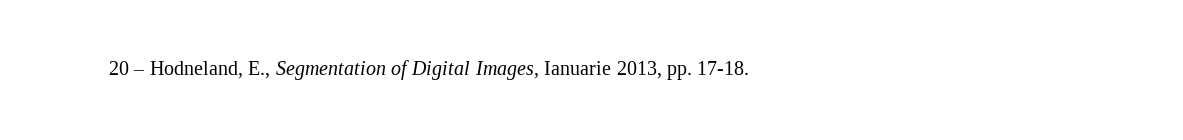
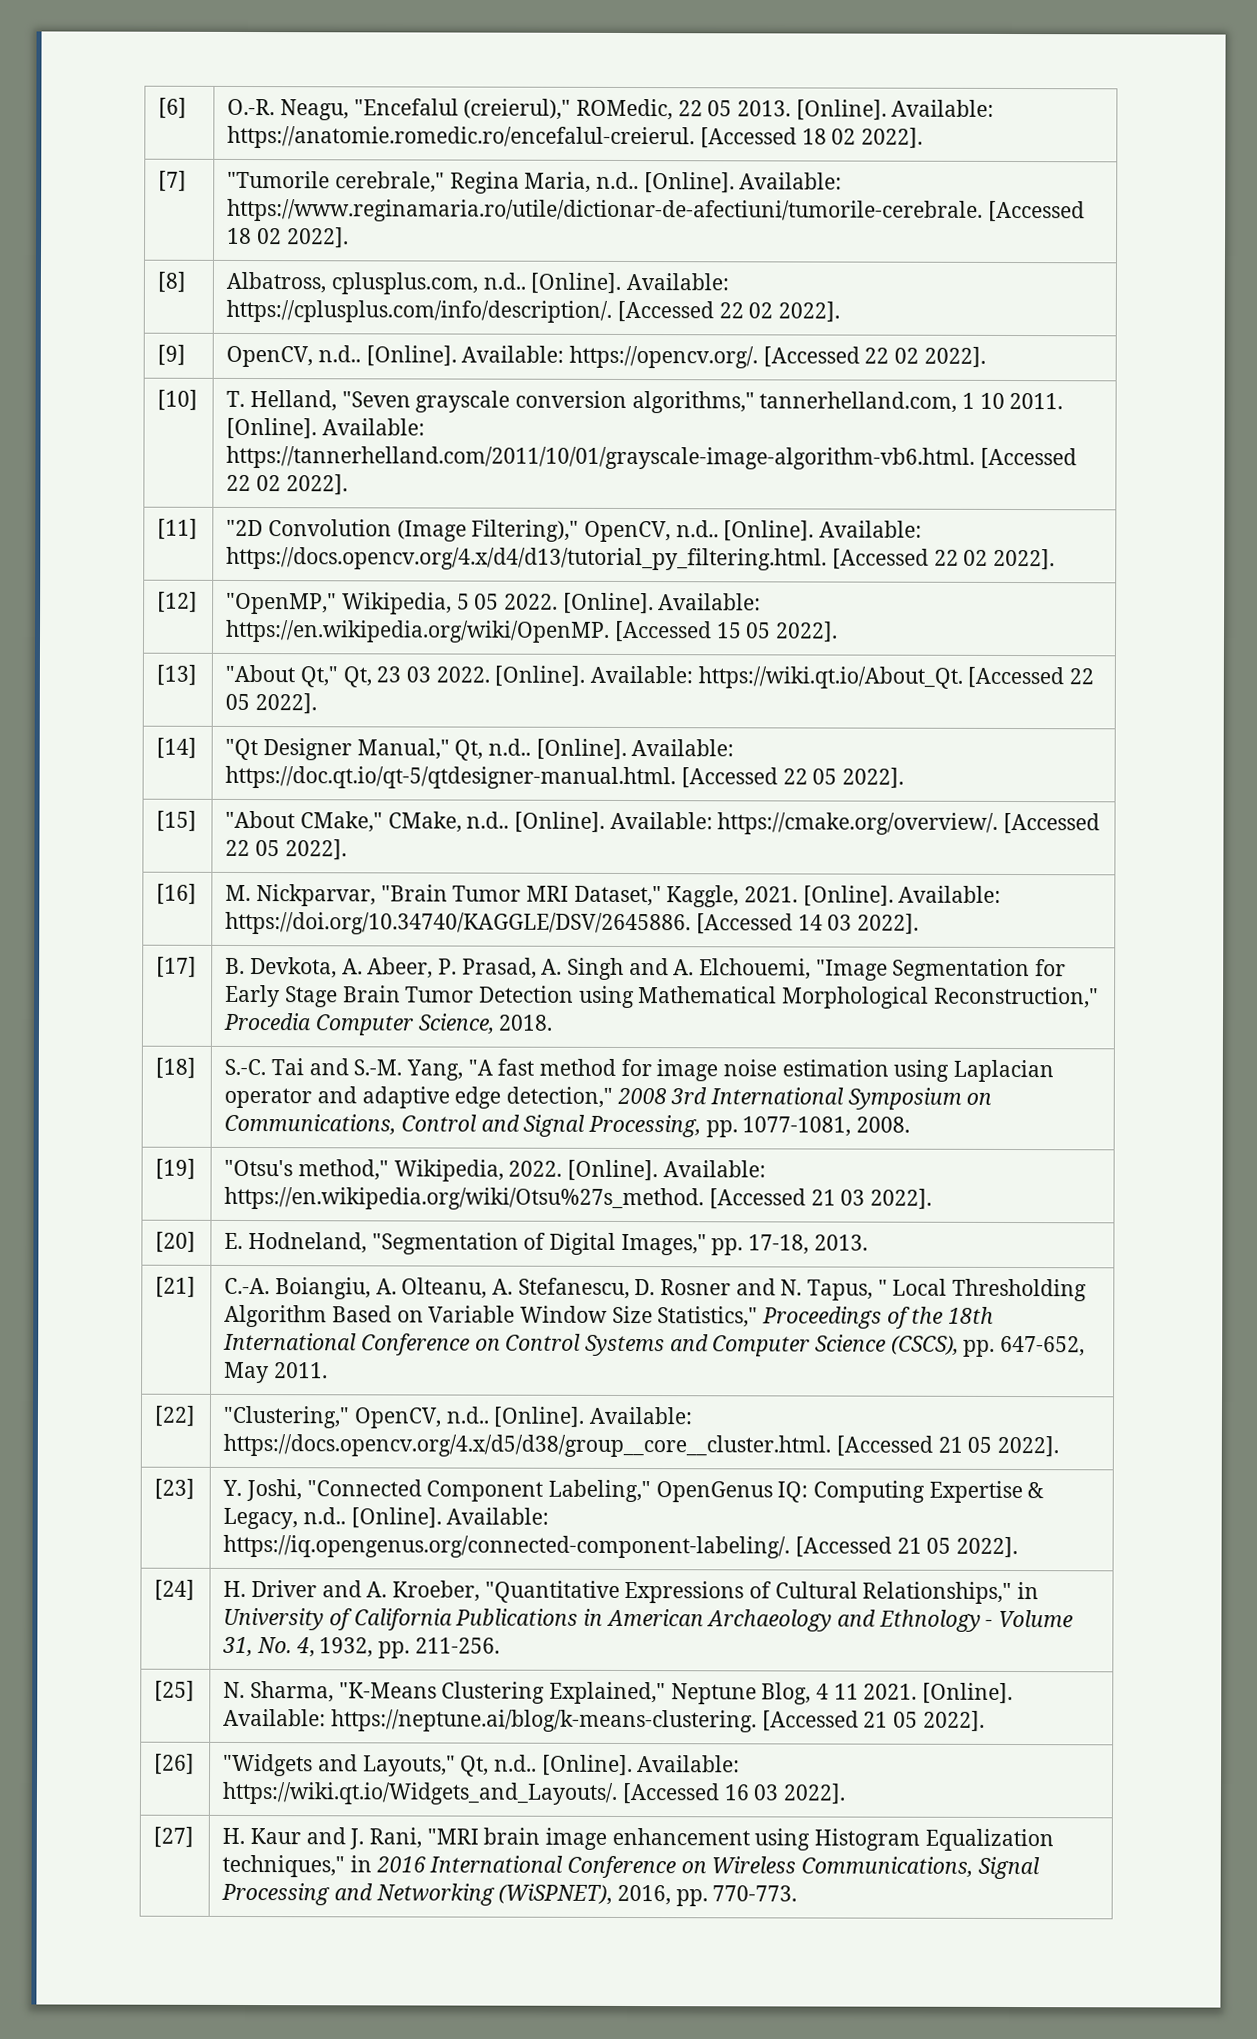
- 20 – Hodneland, E., Segmentation of Digital Images, Ianuarie 2013, pp. 17-18.
+ [6] | O.-R. Neagu, "Encefalul (creierul)," ROMedic, 22 05 2013. [Online]. Available: https://anatomie.romedic.ro/encefalul-creierul. [Accessed 18 02 2022].
+ [7] | "Tumorile cerebrale," Regina Maria, n.d.. [Online]. Available: https://www.reginamaria.ro/utile/dictionar-de-afectiuni/tumorile-cerebrale. [Accessed 18 02 2022].
+ [8] | Albatross, cplusplus.com, n.d.. [Online]. Available: https://cplusplus.com/info/description/. [Accessed 22 02 2022].
+ [9] | OpenCV, n.d.. [Online]. Available: https://opencv.org/. [Accessed 22 02 2022].
+ [10] | T. Helland, "Seven grayscale conversion algorithms," tannerhelland.com, 1 10 2011. [Online]. Available: https://tannerhelland.com/2011/10/01/grayscale-image-algorithm-vb6.html. [Accessed 22 02 2022].
+ [11] | "2D Convolution (Image Filtering)," OpenCV, n.d.. [Online]. Available: https://docs.opencv.org/4.x/d4/d13/tutorial_py_filtering.html. [Accessed 22 02 2022].
+ [12] | "OpenMP," Wikipedia, 5 05 2022. [Online]. Available: https://en.wikipedia.org/wiki/OpenMP. [Accessed 15 05 2022].
+ [13] | "About Qt," Qt, 23 03 2022. [Online]. Available: https://wiki.qt.io/About_Qt. [Accessed 22 05 2022].
+ [14] | "Qt Designer Manual," Qt, n.d.. [Online]. Available: https://doc.qt.io/qt-5/qtdesigner-manual.html. [Accessed 22 05 2022].
+ [15] | "About CMake," CMake, n.d.. [Online]. Available: https://cmake.org/overview/. [Accessed 22 05 2022].
+ [16] | M. Nickparvar, "Brain Tumor MRI Dataset," Kaggle, 2021. [Online]. Available: https://doi.org/10.34740/KAGGLE/DSV/2645886. [Accessed 14 03 2022].
+ [17] | B. Devkota, A. Abeer, P. Prasad, A. Singh and A. Elchouemi, "Image Segmentation for Early Stage Brain Tumor Detection using Mathematical Morphological Reconstruction," Procedia Computer Science, 2018.
+ [18] | S.-C. Tai and S.-M. Yang, "A fast method for image noise estimation using Laplacian operator and adaptive edge detection," 2008 3rd International Symposium on Communications, Control and Signal Processing, pp. 1077-1081, 2008.
+ [19] | "Otsu's method," Wikipedia, 2022. [Online]. Available: https://en.wikipedia.org/wiki/Otsu%27s_method. [Accessed 21 03 2022].
+ [20] | E. Hodneland, "Segmentation of Digital Images," pp. 17-18, 2013.
+ [21] | C.-A. Boiangiu, A. Olteanu, A. Stefanescu, D. Rosner and N. Tapus, " Local Thresholding Algorithm Based on Variable Window Size Statistics," Proceedings of the 18th International Conference on Control Systems and Computer Science (CSCS), pp. 647-652, May 2011.
+ [22] | "Clustering," OpenCV, n.d.. [Online]. Available: https://docs.opencv.org/4.x/d5/d38/group__core__cluster.html. [Accessed 21 05 2022].
+ [23] | Y. Joshi, "Connected Component Labeling," OpenGenus IQ: Computing Expertise & Legacy, n.d.. [Online]. Available: https://iq.opengenus.org/connected-component-labeling/. [Accessed 21 05 2022].
+ [24] | H. Driver and A. Kroeber, "Quantitative Expressions of Cultural Relationships," in University of California Publications in American Archaeology and Ethnology - Volume 31, No. 4, 1932, pp. 211-256.
+ [25] | N. Sharma, "K-Means Clustering Explained," Neptune Blog, 4 11 2021. [Online]. Available: https://neptune.ai/blog/k-means-clustering. [Accessed 21 05 2022].
+ [26] | "Widgets and Layouts," Qt, n.d.. [Online]. Available: https://wiki.qt.io/Widgets_and_Layouts/. [Accessed 16 03 2022].
+ [27] | H. Kaur and J. Rani, "MRI brain image enhancement using Histogram Equalization techniques," in 2016 International Conference on Wireless Communications, Signal Processing and Networking (WiSPNET), 2016, pp. 770-773.

